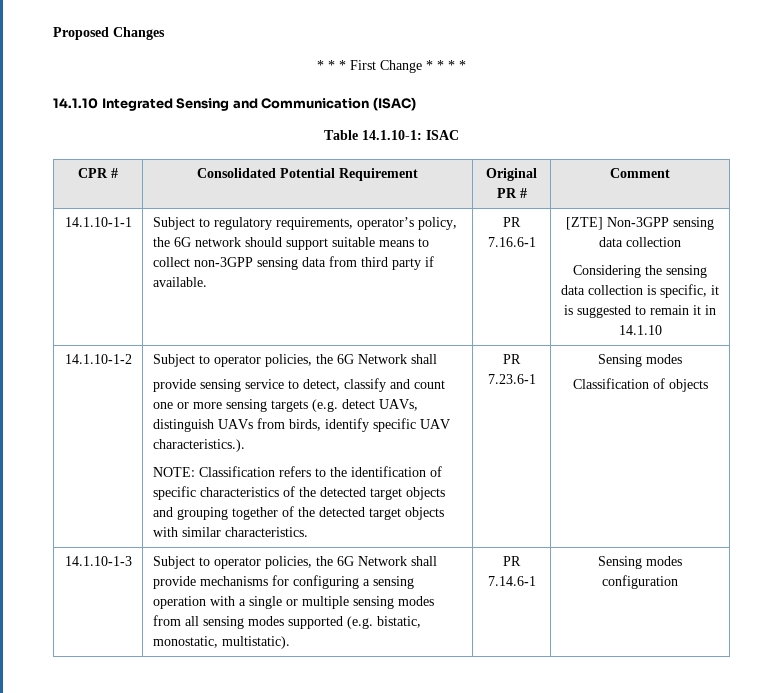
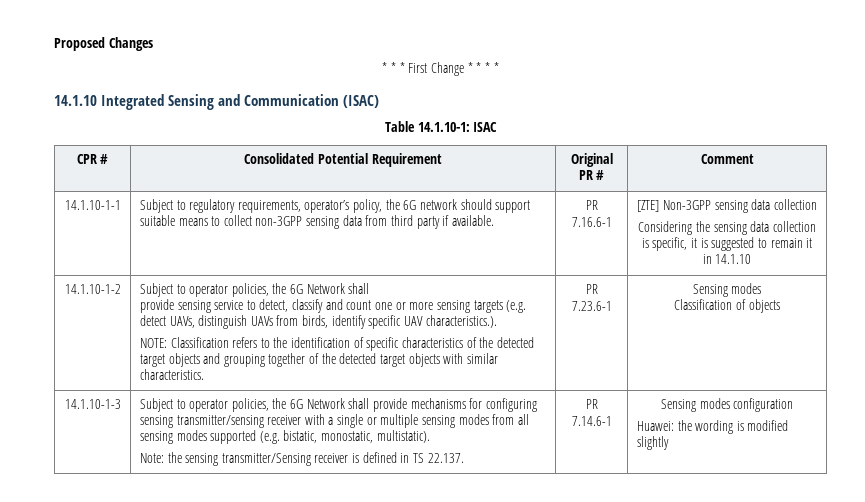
- Subject to operator policies, the 6G Network shall provide mechanisms for configuring a sensing operation with a single or multiple sensing modes from all sensing modes supported (e.g. bistatic, monostatic, multistatic).
+ Subject to operator policies, the 6G Network shall provide mechanisms for configuring sensing transmitter/sensing receiver with a single or multiple sensing modes from all sensing modes supported (e.g. bistatic, monostatic, multistatic).
+ Note: the sensing transmitter/Sensing receiver is defined in TS 22.137.
+ Huawei: the wording is modified slightly

